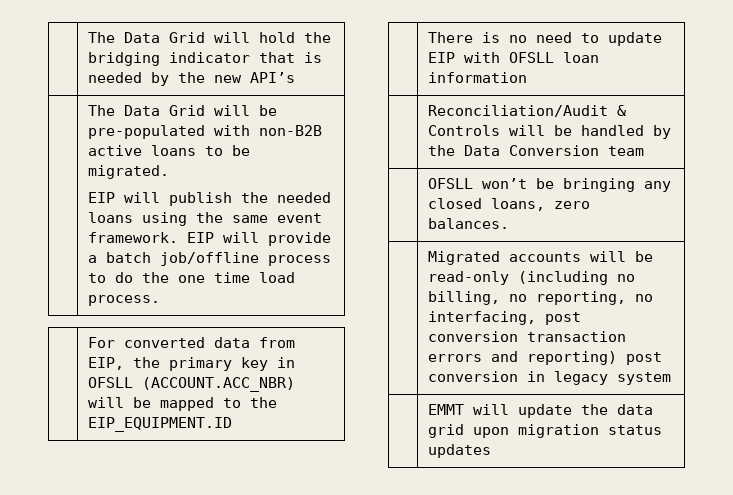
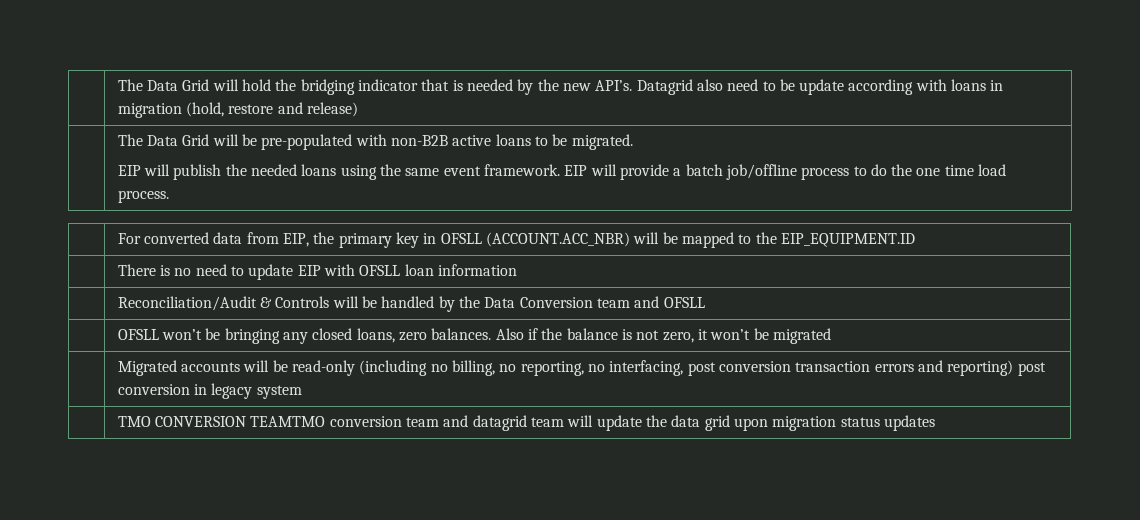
- | The Data Grid will hold the bridging indicator that is needed by the new API’s
+ | The Data Grid will hold the bridging indicator that is needed by the new API’s. Datagrid also need to be update according with loans in migration (hold, restore and release)
- | Reconciliation/Audit & Controls will be handled by the Data Conversion team
+ | Reconciliation/Audit & Controls will be handled by the Data Conversion team and OFSLL
- | OFSLL won’t be bringing any closed loans, zero balances.
+ | OFSLL won’t be bringing any closed loans, zero balances. Also if the balance is not zero, it won’t be migrated
- | EMMT will update the data grid upon migration status updates
+ | TMO CONVERSION TEAMTMO conversion team and datagrid team will update the data grid upon migration status updates

